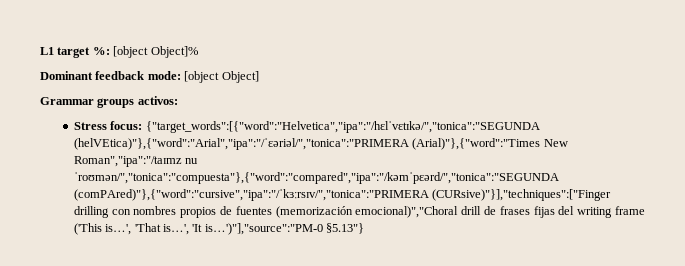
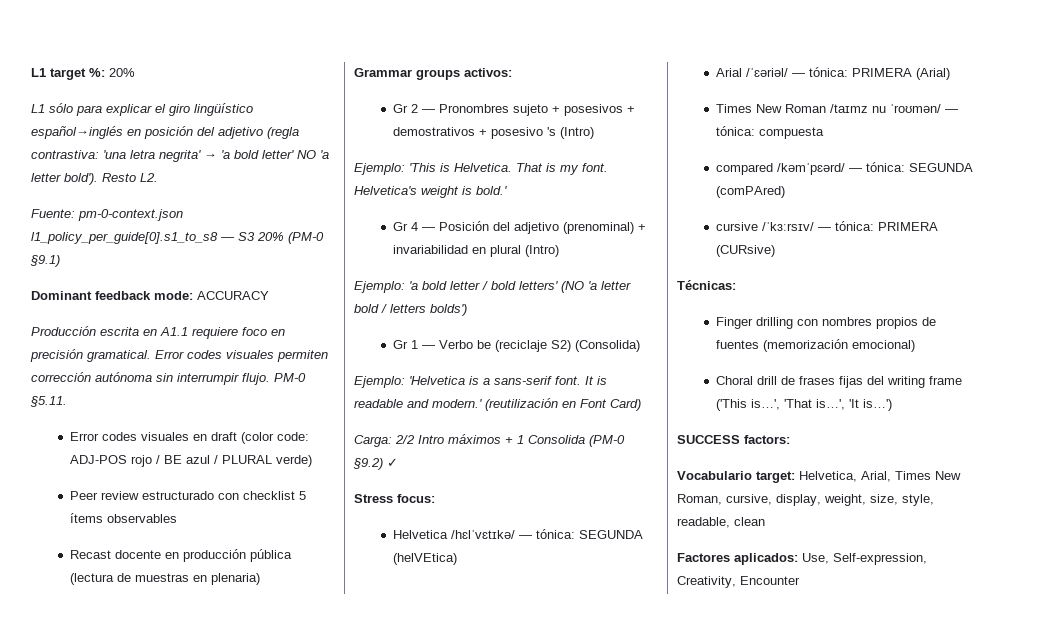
- L1 target %: [object Object]%
- Dominant feedback mode: [object Object]
+ L1 target %: 20%
+ L1 sólo para explicar el giro lingüístico español→inglés en posición del adjetivo (regla contrastiva: 'una letra negrita' → 'a bold letter' NO 'a letter bold'). Resto L2.
+ Fuente: pm-0-context.json l1_policy_per_guide[0].s1_to_s8 — S3 20% (PM-0 §9.1)
+ Dominant feedback mode: ACCURACY
+ Producción escrita en A1.1 requiere foco en precisión gramatical. Error codes visuales permiten corrección autónoma sin interrumpir flujo. PM-0 §5.11.
+ Error codes visuales en draft (color code: ADJ-POS rojo / BE azul / PLURAL verde)
+ Peer review estructurado con checklist 5 ítems observables
+ Recast docente en producción pública (lectura de muestras en plenaria)
  Grammar groups activos:
- Stress focus: {"target_words":[{"word":"Helvetica","ipa":"/hɛlˈvɛtɪkə/","tonica":"SEGUNDA (helVEtica)"},{"word":"Arial","ipa":"/ˈɛəriəl/","tonica":"PRIMERA (Arial)"},{"word":"Times New Roman","ipa":"/taɪmz nu ˈroʊmən/","tonica":"compuesta"},{"word":"compared","ipa":"/kəmˈpɛərd/","tonica":"SEGUNDA (comPAred)"},{"word":"cursive","ipa":"/ˈkɜːrsɪv/","tonica":"PRIMERA (CURsive)"}],"techniques":["Finger drilling con nombres propios de fuentes (memorización emocional)","Choral drill de frases fijas del writing frame ('This is…', 'That is…', 'It is…')"],"source":"PM-0 §5.13"}
+ Gr 2 — Pronombres sujeto + posesivos + demostrativos + posesivo 's (Intro)
+ Ejemplo: 'This is Helvetica. That is my font. Helvetica's weight is bold.'
+ Gr 4 — Posición del adjetivo (prenominal) + invariabilidad en plural (Intro)
+ Ejemplo: 'a bold letter / bold letters' (NO 'a letter bold / letters bolds')
+ Gr 1 — Verbo be (reciclaje S2) (Consolida)
+ Ejemplo: 'Helvetica is a sans-serif font. It is readable and modern.' (reutilización en Font Card)
+ Carga: 2/2 Intro máximos + 1 Consolida (PM-0 §9.2) ✓
+ Stress focus:
+ Helvetica /hɛlˈvɛtɪkə/ — tónica: SEGUNDA (helVEtica)
+ Arial /ˈɛəriəl/ — tónica: PRIMERA (Arial)
+ Times New Roman /taɪmz nu ˈroʊmən/ — tónica: compuesta
+ compared /kəmˈpɛərd/ — tónica: SEGUNDA (comPAred)
+ cursive /ˈkɜːrsɪv/ — tónica: PRIMERA (CURsive)
+ Técnicas:
+ Finger drilling con nombres propios de fuentes (memorización emocional)
+ Choral drill de frases fijas del writing frame ('This is…', 'That is…', 'It is…')
+ SUCCESS factors:
+ Vocabulario target: Helvetica, Arial, Times New Roman, cursive, display, weight, size, style, readable, clean
+ Factores aplicados: Use, Self-expression, Creativity, Encounter

